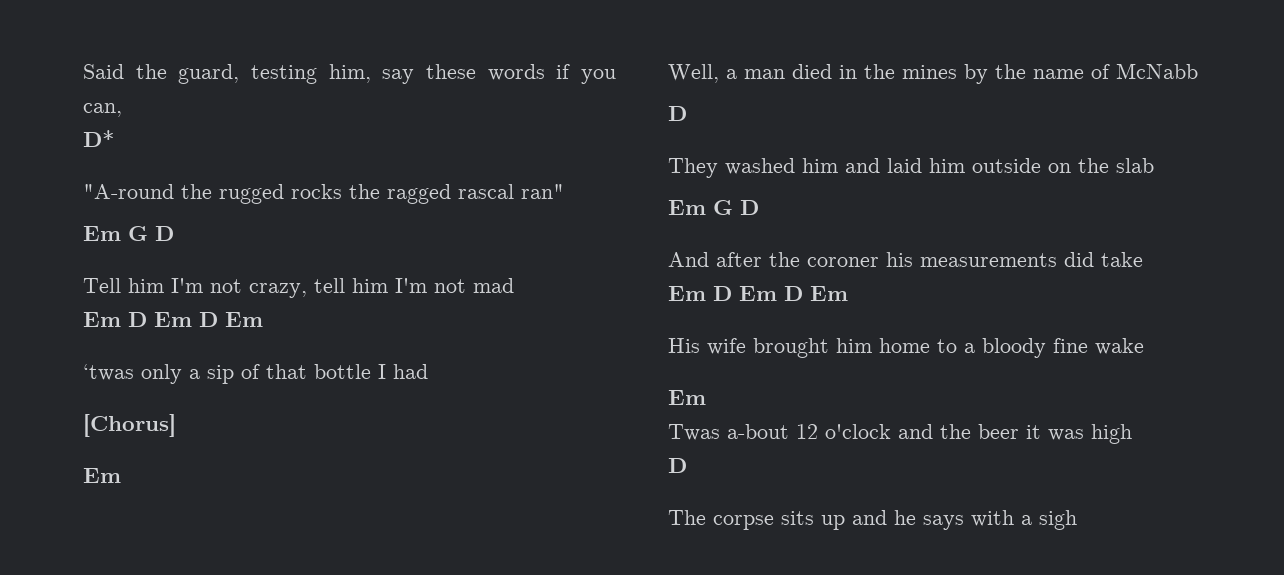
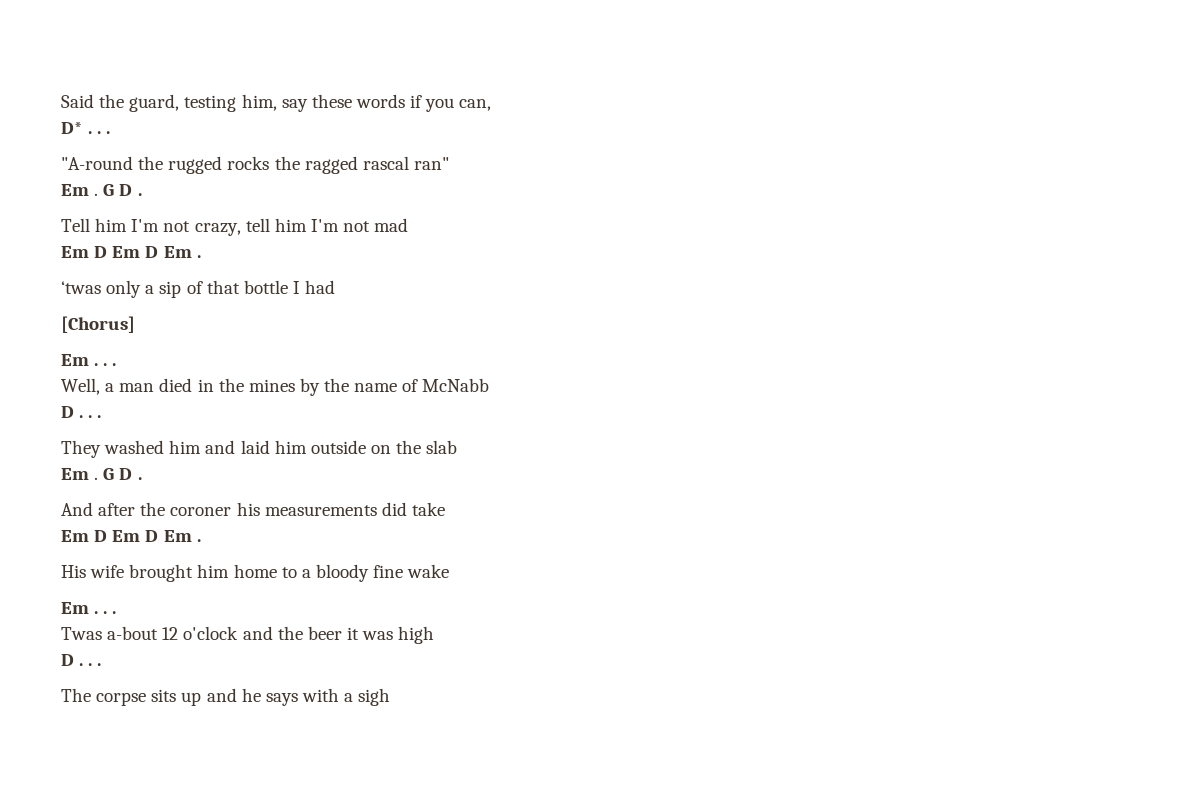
- D*
+ D* . . .
  "A-round the rugged rocks the ragged rascal ran"
- Em G D
+ Em . G D .
  Tell him I'm not crazy, tell him I'm not mad
- Em D Em D Em
+ Em D Em D Em .
  [Chorus]
- Em
+ Em . . .
  Well, a man died in the mines by the name of McNabb
- D
+ D . . .
  They washed him and laid him outside on the slab
- Em G D
+ Em . G D .
  And after the coroner his measurements did take
- Em D Em D Em
+ Em D Em D Em .
  His wife brought him home to a bloody fine wake
- Em
+ Em . . .
  Twas a-bout 12 o'clock and the beer it was high
- D
+ D . . .

